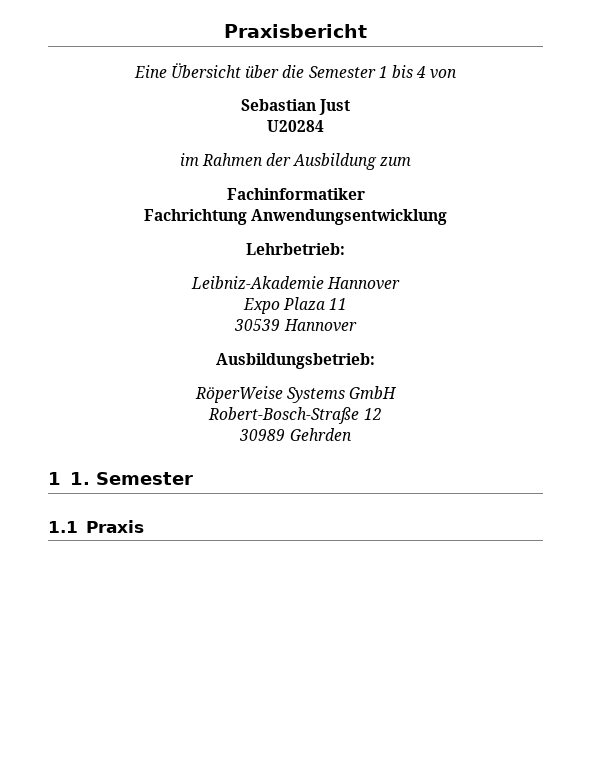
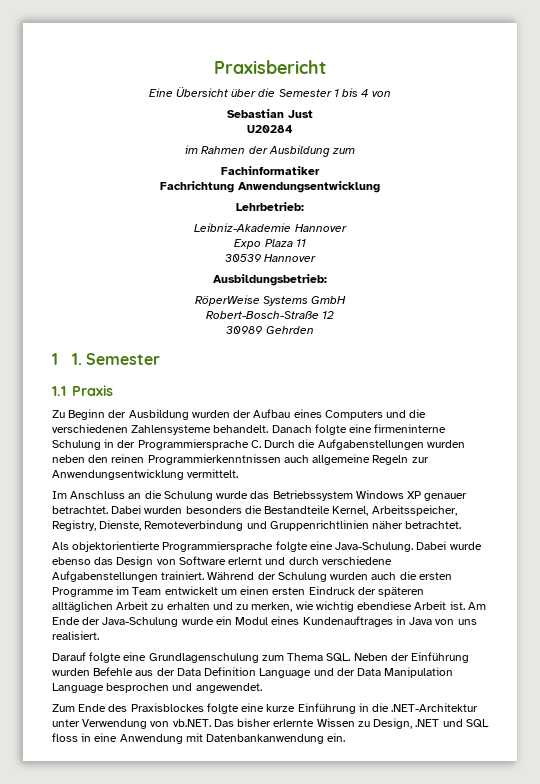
+ Zu Beginn der Ausbildung wurden der Aufbau eines Computers und die verschiedenen Zahlensysteme behandelt. Danach folgte eine firmeninterne Schulung in der Programmiersprache C. Durch die Aufgabenstellungen wurden neben den reinen Programmierkenntnissen auch allgemeine Regeln zur Anwendungsentwicklung vermittelt.
+ Im Anschluss an die Schulung wurde das Betriebssystem Windows XP genauer betrachtet. Dabei wurden besonders die Bestandteile Kernel, Arbeitsspeicher, Registry, Dienste, Remoteverbindung und Gruppenrichtlinien näher betrachtet.
+ Als objektorientierte Programmiersprache folgte eine Java-Schulung. Dabei wurde ebenso das Design von Software erlernt und durch verschiedene Aufgabenstellungen trainiert. Während der Schulung wurden auch die ersten Programme im Team entwickelt um einen ersten Eindruck der späteren alltäglichen Arbeit zu erhalten und zu merken, wie wichtig ebendiese Arbeit ist. Am Ende der Java-Schulung wurde ein Modul eines Kundenauftrages in Java von uns realisiert.
+ Darauf folgte eine Grundlagenschulung zum Thema SQL. Neben der Einführung wurden Befehle aus der Data Definition Language und der Data Manipulation Language besprochen und angewendet.
+ Zum Ende des Praxisblockes folgte eine kurze Einführung in die .NET-Architektur unter Verwendung von vb.NET. Das bisher erlernte Wissen zu Design, .NET und SQL floss in eine Anwendung mit Datenbankanwendung ein.

